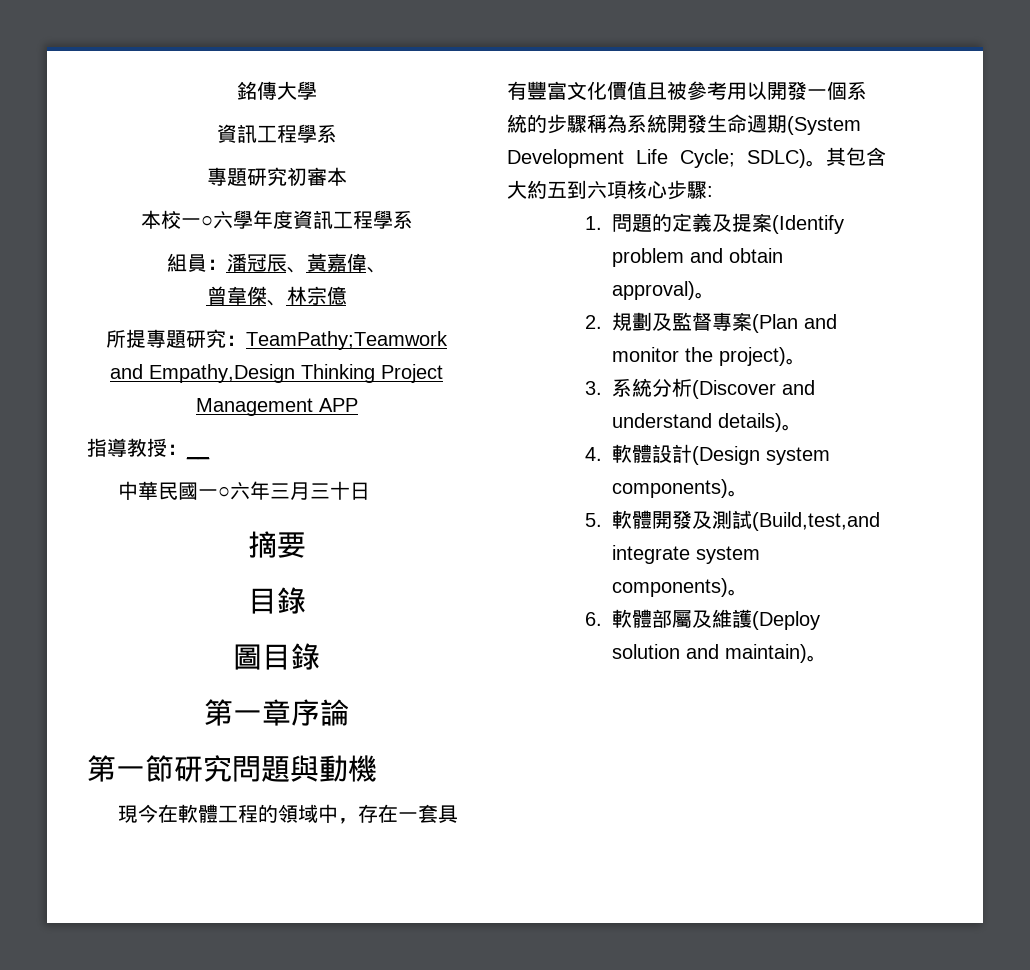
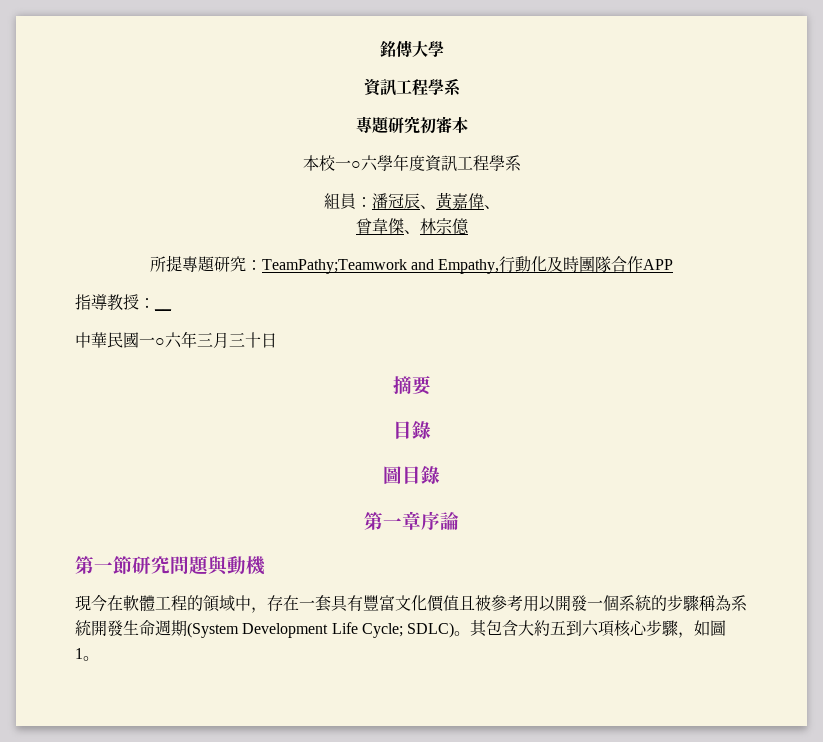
- 所提專題研究：TeamPathy;Teamwork and Empathy,Design Thinking Project Management APP
+ 所提專題研究：TeamPathy;Teamwork and Empathy,行動化及時團隊合作APP
- 其包含大約五到六項核心步驟:
- 1.問題的定義及提案(Identify problem and obtain approval)。
- 2.規劃及監督專案(Plan and monitor the project)。
- 3.系統分析(Discover and understand details)。
- 4.軟體設計(Design system components)。
- 5.軟體開發及測試(Build,test,and integrate system components)。
- 6.軟體部屬及維護(Deploy solution and maintain)。
+ 其包含大約五到六項核心步驟，如圖1。

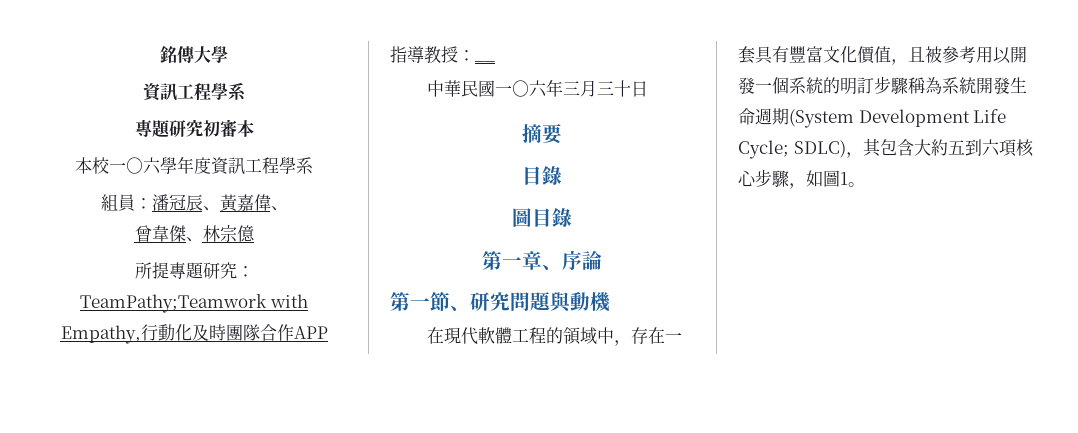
- 所提專題研究：TeamPathy;Teamwork and Empathy,行動化及時團隊合作APP
+ 所提專題研究：TeamPathy;Teamwork with Empathy,行動化及時團隊合作APP
- 第一章序論
+ 第一章、序論
- 第一節研究問題與動機
+ 第一節、研究問題與動機
- 現今在軟體工程的領域中，存在一套具有豐富文化價值且被參考用以開發一個系統的步驟稱為系統開發生命週期(System Development Life Cycle; SDLC)。其包含大約五到六項核心步驟，如圖1。
+ 在現代軟體工程的領域中，存在一套具有豐富文化價值，且被參考用以開發一個系統的明訂步驟稱為系統開發生命週期(System Development Life Cycle; SDLC)，其包含大約五到六項核心步驟，如圖1。

